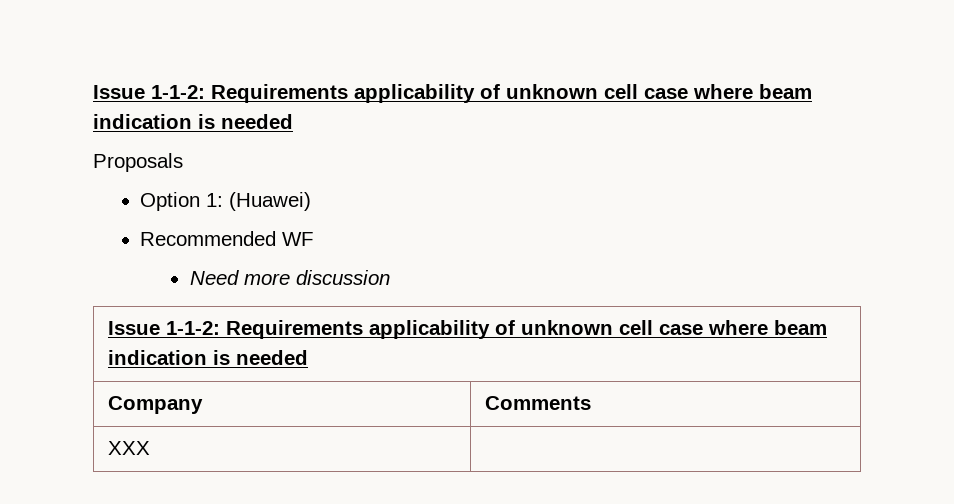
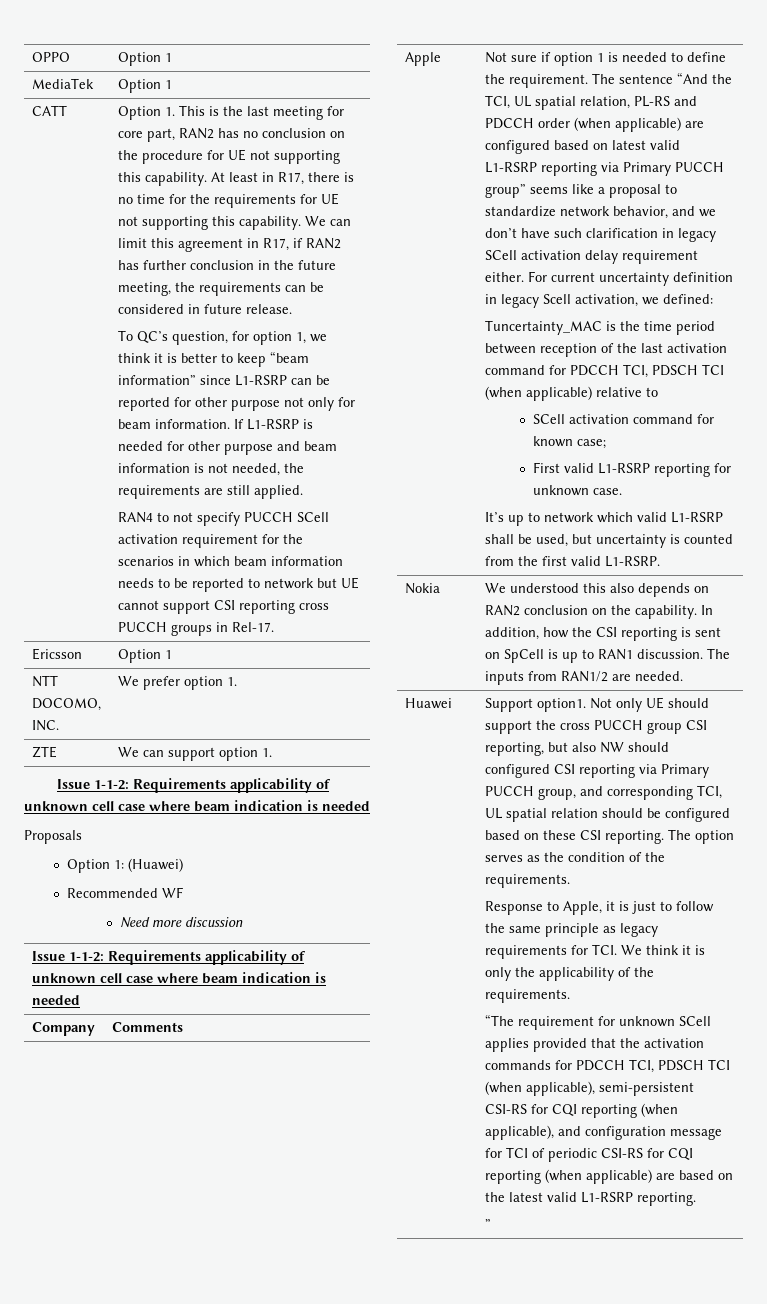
+ OPPO | Option 1
+ MediaTek | Option 1
+ CATT | Option 1. This is the last meeting for core part, RAN2 has no conclusion on the procedure for UE not supporting this capability. At least in R17, there is no time for the requirements for UE not supporting this capability. We can limit this agreement in R17, if RAN2 has further conclusion in the future meeting, the requirements can be considered in future release.
+ To QC’s question, for option 1, we think it is better to keep “beam information” since L1-RSRP can be reported for other purpose not only for beam information. If L1-RSRP is needed for other purpose and beam information is not needed, the requirements are still applied.
+ RAN4 to not specify PUCCH SCell activation requirement for the scenarios in which beam information needs to be reported to network but UE cannot support CSI reporting cross PUCCH groups in Rel-17.
+ Ericsson | Option 1
+ NTT DOCOMO, INC. | We prefer option 1.
+ ZTE | We can support option 1.
- XXX
+ Apple | Not sure if option 1 is needed to define the requirement. The sentence “And the TCI, UL spatial relation, PL-RS and PDCCH order (when applicable) are configured based on latest valid L1-RSRP reporting via Primary PUCCH group” seems like a proposal to standardize network behavior, and we don’t have such clarification in legacy SCell activation delay requirement either. For current uncertainty definition in legacy Scell activation, we defined:
+ Tuncertainty_MAC is the time period between reception of the last activation command for PDCCH TCI, PDSCH TCI (when applicable) relative to
+ SCell activation command for known case;
+ First valid L1-RSRP reporting for unknown case.
+ It’s up to network which valid L1-RSRP shall be used, but uncertainty is counted from the first valid L1-RSRP.
+ Nokia | We understood this also depends on RAN2 conclusion on the capability. In addition, how the CSI reporting is sent on SpCell is up to RAN1 discussion. The inputs from RAN1/2 are needed.
+ Huawei | Support option1. Not only UE should support the cross PUCCH group CSI reporting, but also NW should configured CSI reporting via Primary PUCCH group, and corresponding TCI, UL spatial relation should be configured based on these CSI reporting. The option serves as the condition of the requirements.
+ Response to Apple, it is just to follow the same principle as legacy requirements for TCI. We think it is only the applicability of the requirements.
+ “The requirement for unknown SCell applies provided that the activation commands for PDCCH TCI, PDSCH TCI (when applicable), semi-persistent CSI-RS for CQI reporting (when applicable), and configuration message for TCI of periodic CSI-RS for CQI reporting (when applicable) are based on the latest valid L1-RSRP reporting.
+ ”

